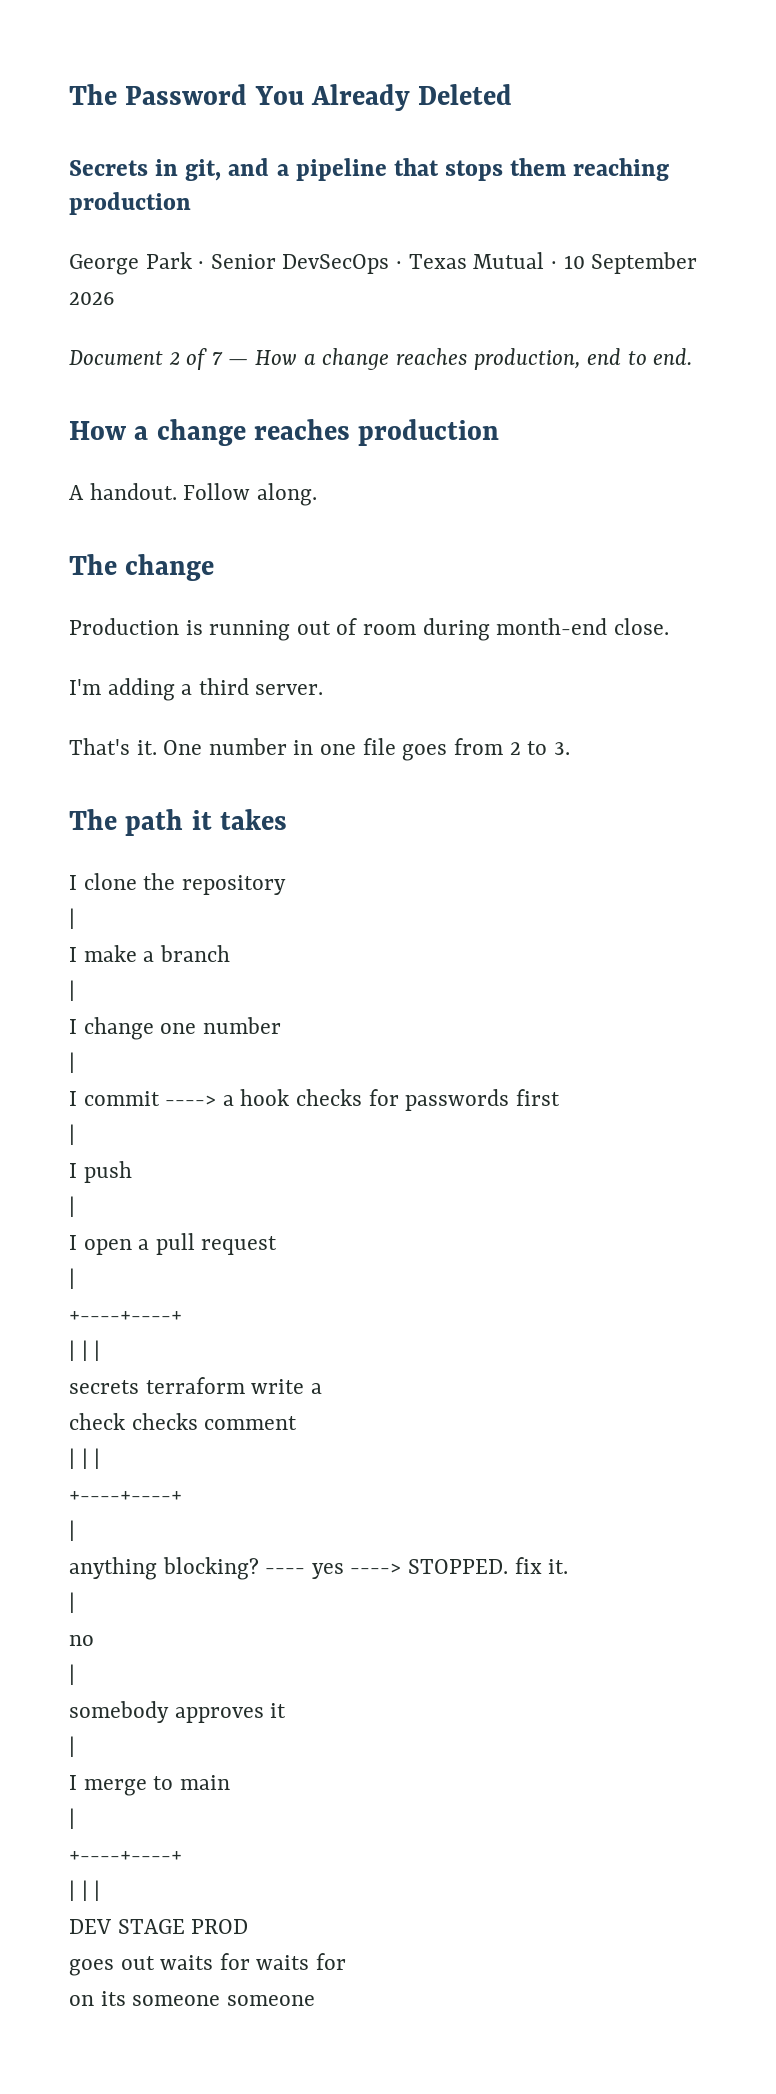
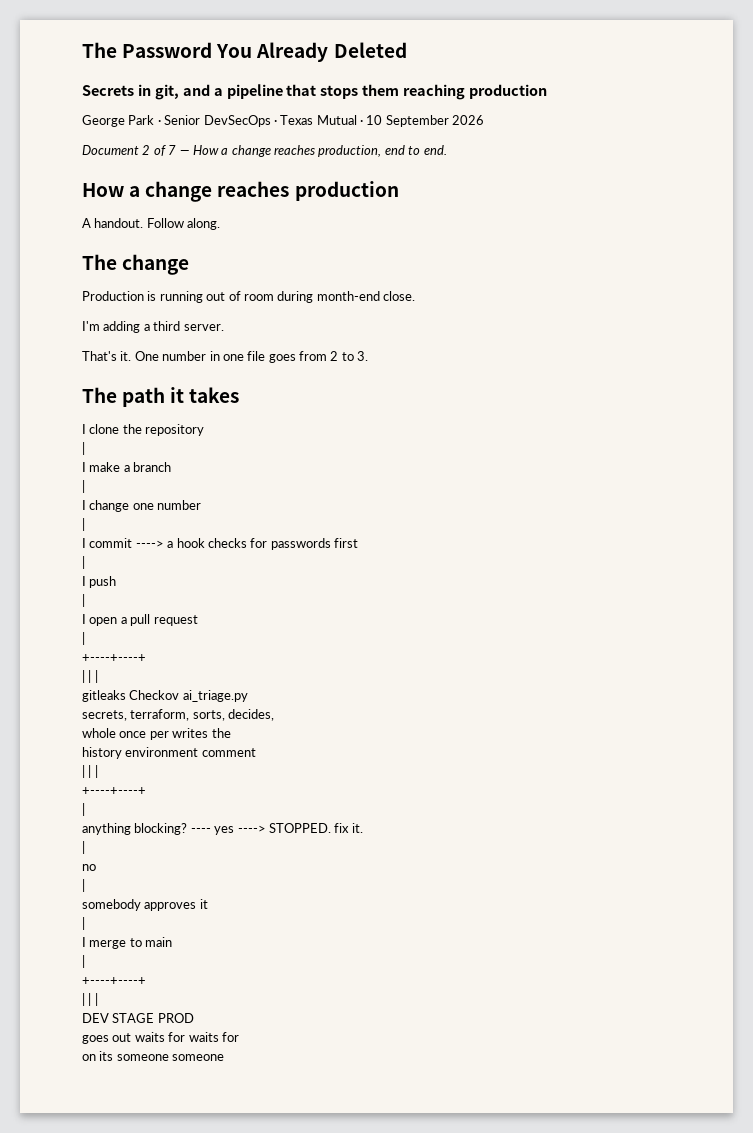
- secrets terraform write a
- check checks comment
+ gitleaks Checkov ai_triage.py
+ secrets, terraform, sorts, decides,
+ whole once per writes the
+ history environment comment

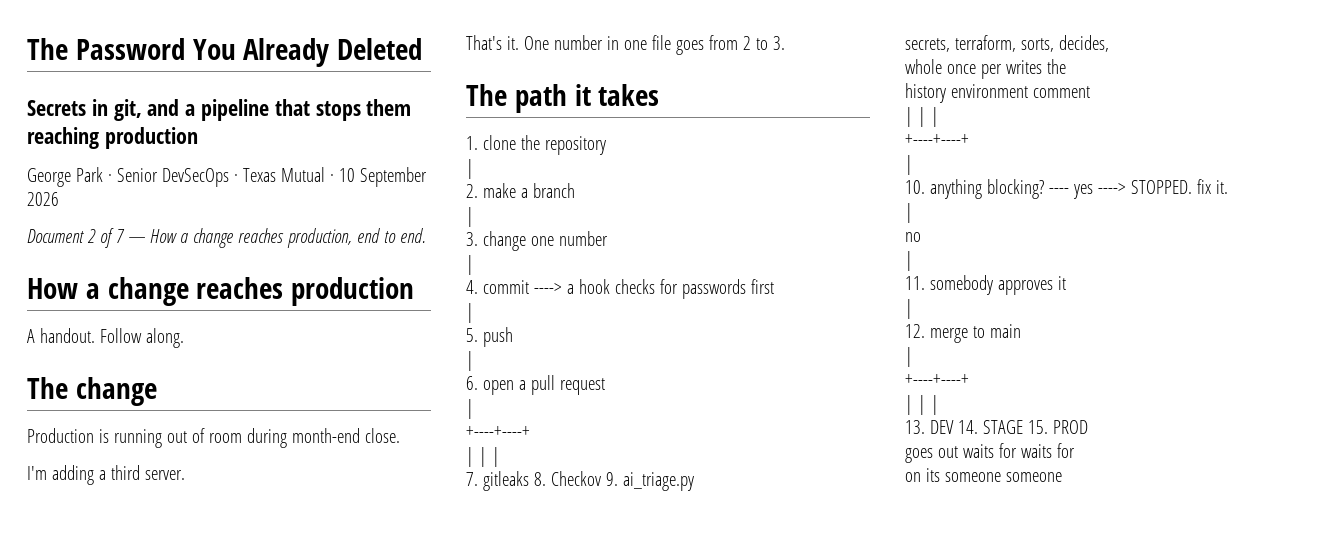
- I clone the repository
+ 1. clone the repository
- I make a branch
+ 2. make a branch
- I change one number
+ 3. change one number
- I commit ----> a hook checks for passwords first
+ 4. commit ----> a hook checks for passwords first
- I push
+ 5. push
- I open a pull request
+ 6. open a pull request
- gitleaks Checkov ai_triage.py
+ 7. gitleaks 8. Checkov 9. ai_triage.py
- anything blocking?
+ 10. anything blocking?
- somebody approves it
+ 11. somebody approves it
- I merge to main
+ 12. merge to main
- DEV STAGE PROD
+ 13. DEV 14. STAGE 15. PROD

